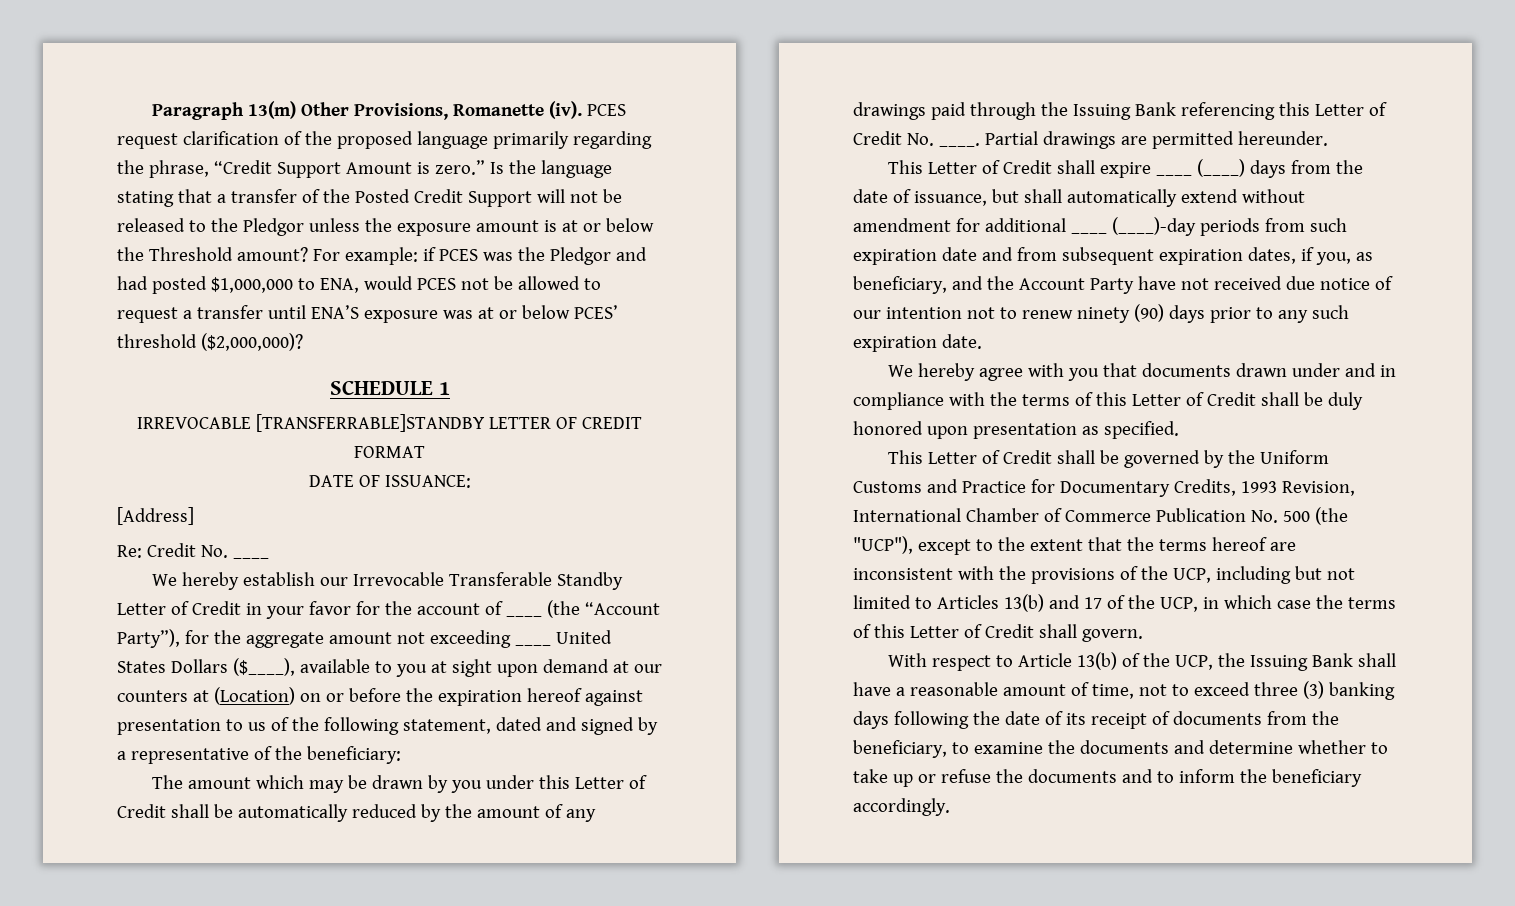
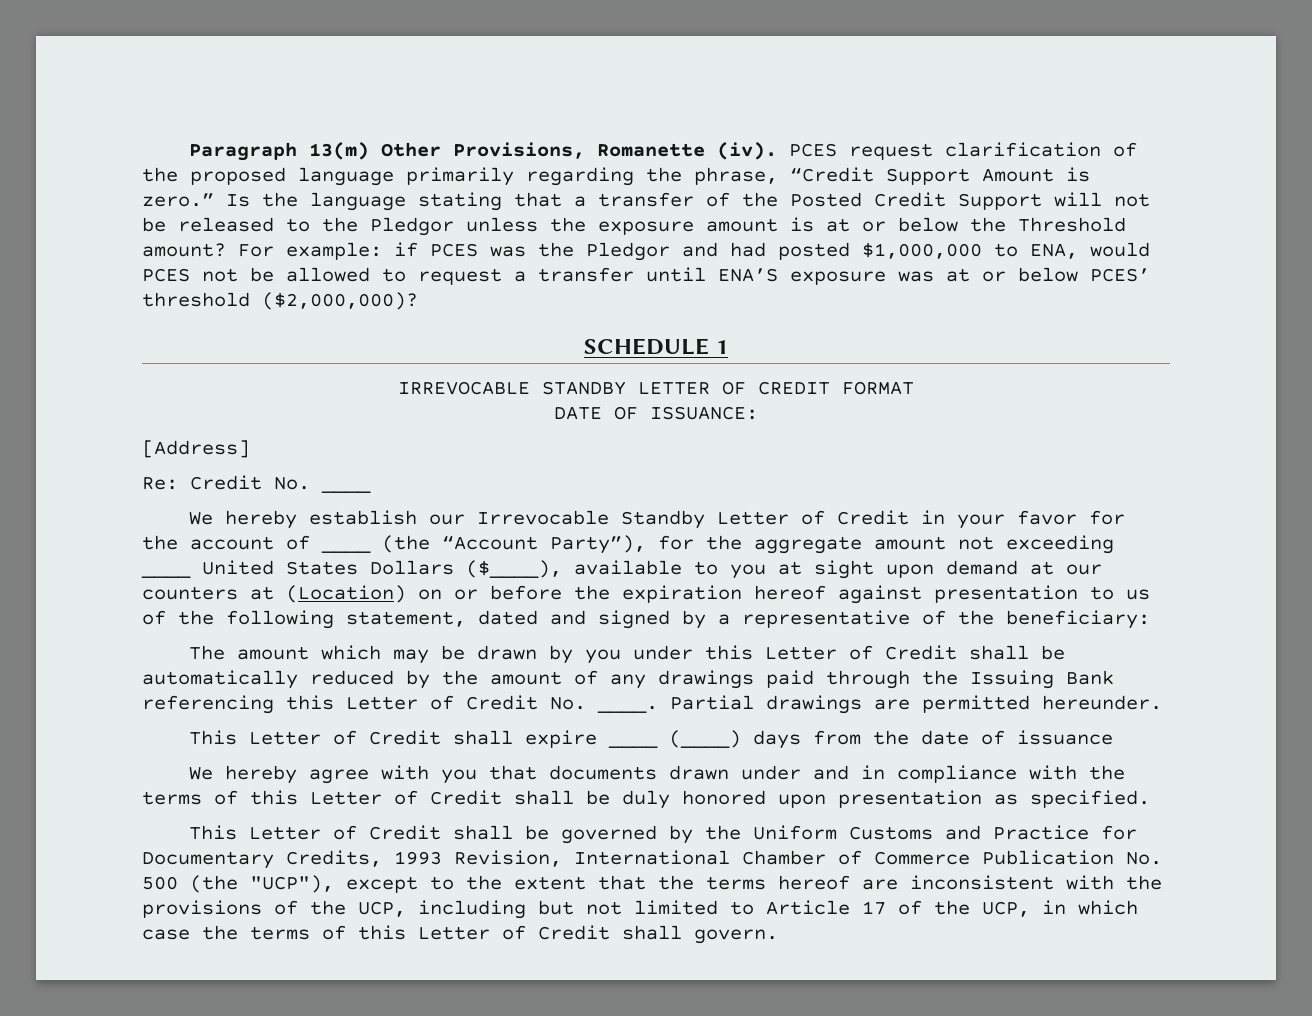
- IRREVOCABLE [TRANSFERRABLE]STANDBY LETTER OF CREDIT FORMAT
+ IRREVOCABLE STANDBY LETTER OF CREDIT FORMAT
- We hereby establish our Irrevocable Transferable Standby Letter of Credit in your favor for the account of ____ (the “Account Party”), for the aggregate amount not exceeding ____ United States Dollars ($____), available to you at sight upon demand at our counters at (Location) on or before the expiration hereof against presentation to us of the following statement, dated and signed by a representative of the beneficiary:
+ We hereby establish our Irrevocable Standby Letter of Credit in your favor for the account of ____ (the “Account Party”), for the aggregate amount not exceeding ____ United States Dollars ($____), available to you at sight upon demand at our counters at (Location) on or before the expiration hereof against presentation to us of the following statement, dated and signed by a representative of the beneficiary:
- This Letter of Credit shall expire ____ (____) days from the date of issuance, but shall automatically extend without amendment for additional ____ (____)-day periods from such expiration date and from subsequent expiration dates, if you, as beneficiary, and the Account Party have not received due notice of our intention not to renew ninety (90) days prior to any such expiration date.
+ This Letter of Credit shall expire ____ (____) days from the date of issuance
- This Letter of Credit shall be governed by the Uniform Customs and Practice for Documentary Credits, 1993 Revision, International Chamber of Commerce Publication No. 500 (the "UCP"), except to the extent that the terms hereof are inconsistent with the provisions of the UCP, including but not limited to Articles 13(b) and 17 of the UCP, in which case the terms of this Letter of Credit shall govern.
+ This Letter of Credit shall be governed by the Uniform Customs and Practice for Documentary Credits, 1993 Revision, International Chamber of Commerce Publication No. 500 (the "UCP"), except to the extent that the terms hereof are inconsistent with the provisions of the UCP, including but not limited to Article 17 of the UCP, in which case the terms of this Letter of Credit shall govern.
- With respect to Article 13(b) of the UCP, the Issuing Bank shall have a reasonable amount of time, not to exceed three (3) banking days following the date of its receipt of documents from the beneficiary, to examine the documents and determine whether to take up or refuse the documents and to inform the beneficiary accordingly.

